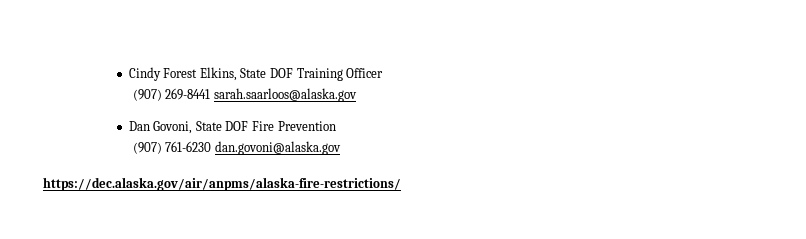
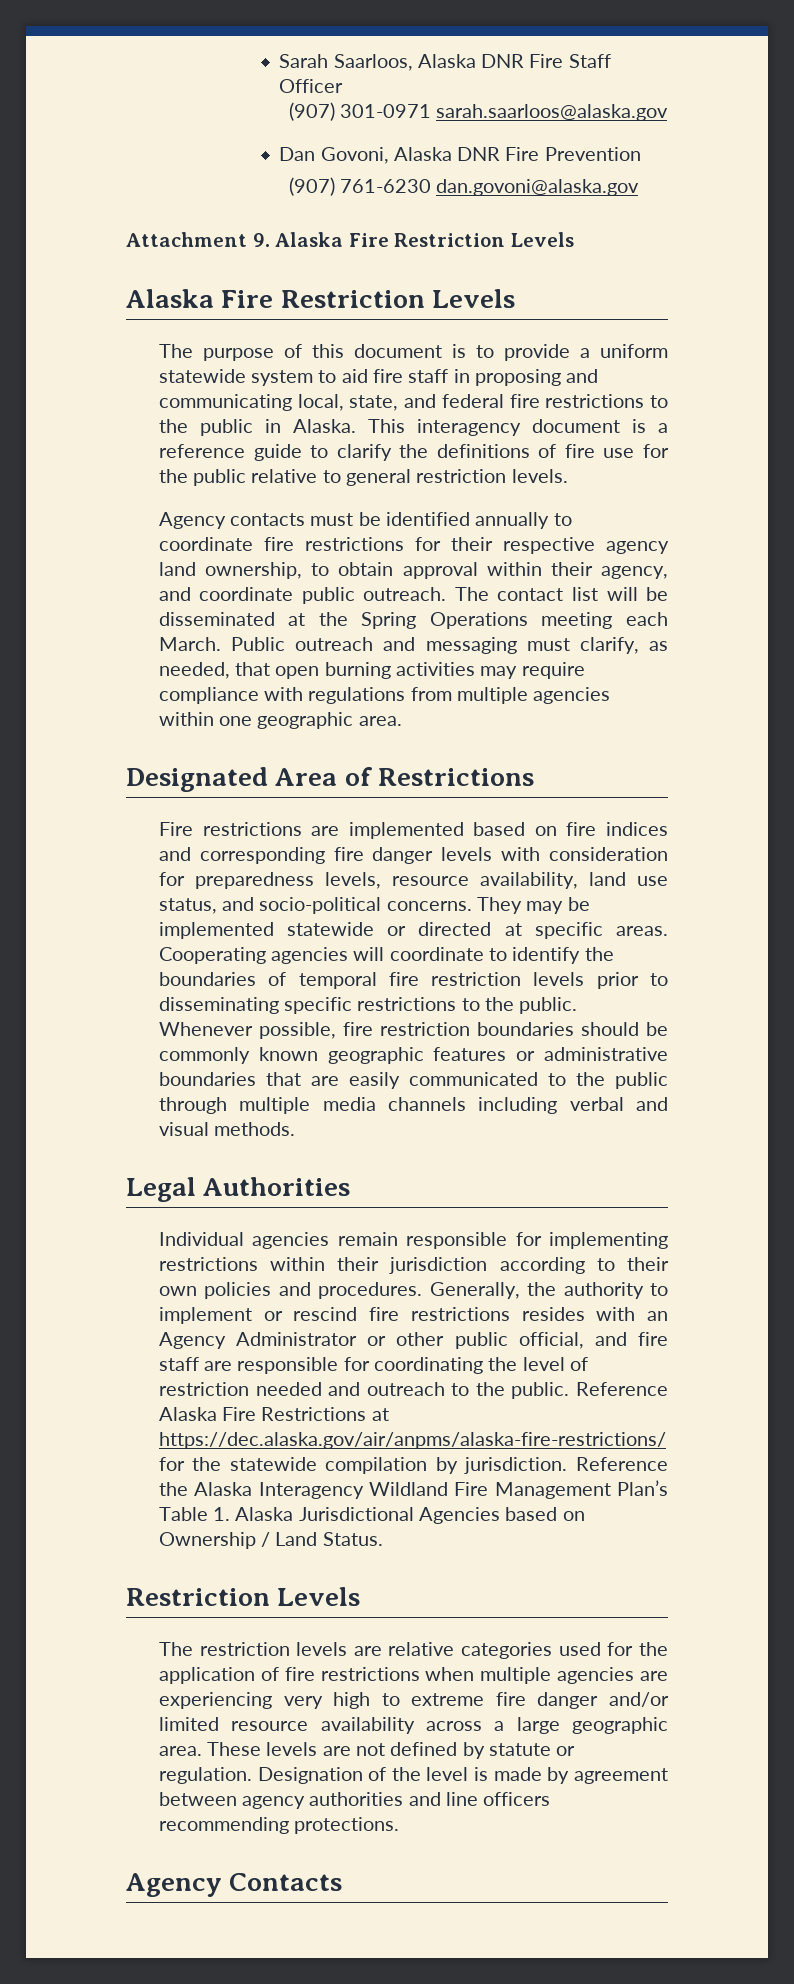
- Cindy Forest Elkins, State DOF Training Officer
+ Sarah Saarloos, Alaska DNR Fire Staff Officer
- (907) 269-8441 sarah.saarloos@alaska.gov
+ (907) 301-0971 sarah.saarloos@alaska.gov
- Dan Govoni, State DOF Fire Prevention
+ Dan Govoni, Alaska DNR Fire Prevention
- https://dec.alaska.gov/air/anpms/alaska-fire-restrictions/
+ Attachment 9. Alaska Fire Restriction Levels
+ Alaska Fire Restriction Levels
+ The purpose of this document is to provide a uniform statewide system to aid fire staff in proposing and communicating local, state, and federal fire restrictions to the public in Alaska. This interagency document is a reference guide to clarify the definitions of fire use for the public relative to general restriction levels.
+ Agency contacts must be identified annually to coordinate fire restrictions for their respective agency land ownership, to obtain approval within their agency, and coordinate public outreach. The contact list will be disseminated at the Spring Operations meeting each March. Public outreach and messaging must clarify, as needed, that open burning activities may require compliance with regulations from multiple agencies within one geographic area.
+ Designated Area of Restrictions
+ Fire restrictions are implemented based on fire indices and corresponding fire danger levels with consideration for preparedness levels, resource availability, land use status, and socio-political concerns. They may be implemented statewide or directed at specific areas. Cooperating agencies will coordinate to identify the boundaries of temporal fire restriction levels prior to disseminating specific restrictions to the public. Whenever possible, fire restriction boundaries should be commonly known geographic features or administrative boundaries that are easily communicated to the public through multiple media channels including verbal and visual methods.
+ Legal Authorities
+ Individual agencies remain responsible for implementing restrictions within their jurisdiction according to their own policies and procedures. Generally, the authority to implement or rescind fire restrictions resides with an Agency Administrator or other public official, and fire staff are responsible for coordinating the level of restriction needed and outreach to the public. Reference Alaska Fire Restrictions at https://dec.alaska.gov/air/anpms/alaska-fire-restrictions/ for the statewide compilation by jurisdiction. Reference the Alaska Interagency Wildland Fire Management Plan’s Table 1. Alaska Jurisdictional Agencies based on Ownership / Land Status.
+ Restriction Levels
+ The restriction levels are relative categories used for the application of fire restrictions when multiple agencies are experiencing very high to extreme fire danger and/or limited resource availability across a large geographic area. These levels are not defined by statute or regulation. Designation of the level is made by agreement between agency authorities and line officers recommending protections.
+ Agency Contacts

